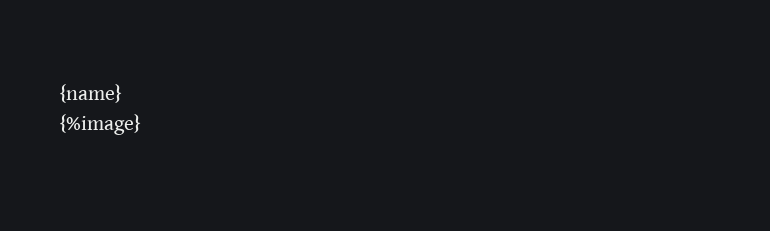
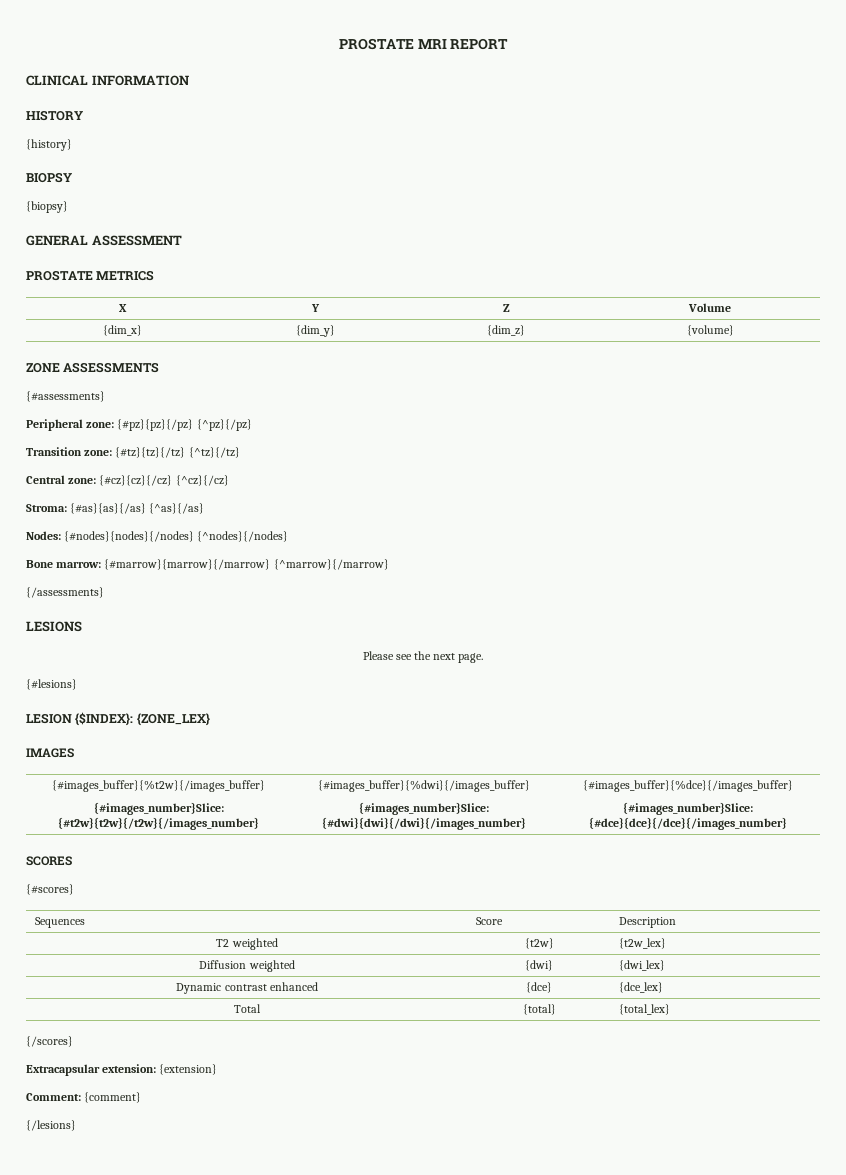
- {name}
- {%image}
+ PROSTATE MRI REPORT
+ CLINICAL INFORMATION
+ HISTORY
+ {history}
+ BIOPSY
+ {biopsy}
+ GENERAL ASSESSMENT
+ PROSTATE METRICS
+ X | Y | Z | Volume
+ {dim_x} | {dim_y} | {dim_z} | {volume}
+ ZONE ASSESSMENTS
+ {#assessments}
+ Peripheral zone: {#pz}{pz}{/pz} {^pz}{/pz}
+ Transition zone: {#tz}{tz}{/tz} {^tz}{/tz}
+ Central zone: {#cz}{cz}{/cz} {^cz}{/cz}
+ Stroma: {#as}{as}{/as} {^as}{/as}
+ Nodes: {#nodes}{nodes}{/nodes} {^nodes}{/nodes}
+ Bone marrow: {#marrow}{marrow}{/marrow} {^marrow}{/marrow}
+ {/assessments}
+ LESIONS
+ Please see the next page.
+ {#lesions}
+ LESION {$INDEX}: {ZONE_LEX}
+ IMAGES
+ {#images_buffer}{%t2w}{/images_buffer}
+ {#images_number}Slice: {#t2w}{t2w}{/t2w}{/images_number} | {#images_buffer}{%dwi}{/images_buffer}
+ {#images_number}Slice: {#dwi}{dwi}{/dwi}{/images_number} | {#images_buffer}{%dce}{/images_buffer}
+ {#images_number}Slice: {#dce}{dce}{/dce}{/images_number}
+ SCORES
+ {#scores}
+ Sequences | Score | Description
+ T2 weighted | {t2w} | {t2w_lex}
+ Diffusion weighted | {dwi} | {dwi_lex}
+ Dynamic contrast enhanced | {dce} | {dce_lex}
+ Total | {total} | {total_lex}
+ {/scores}
+ Extracapsular extension: {extension}
+ Comment: {comment}
+ {/lesions}

